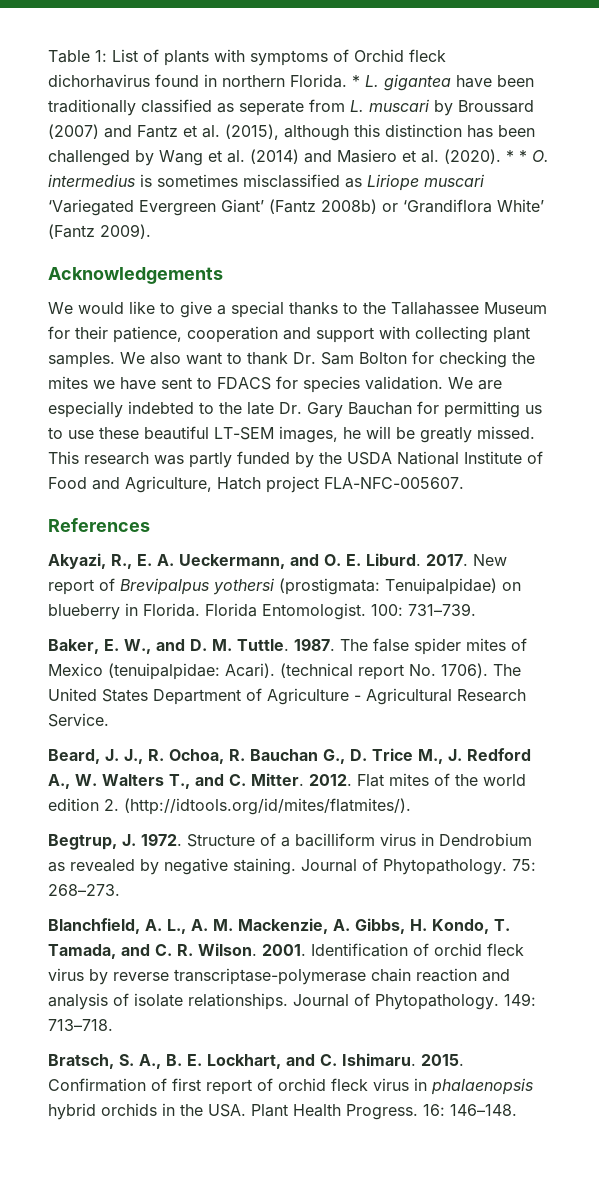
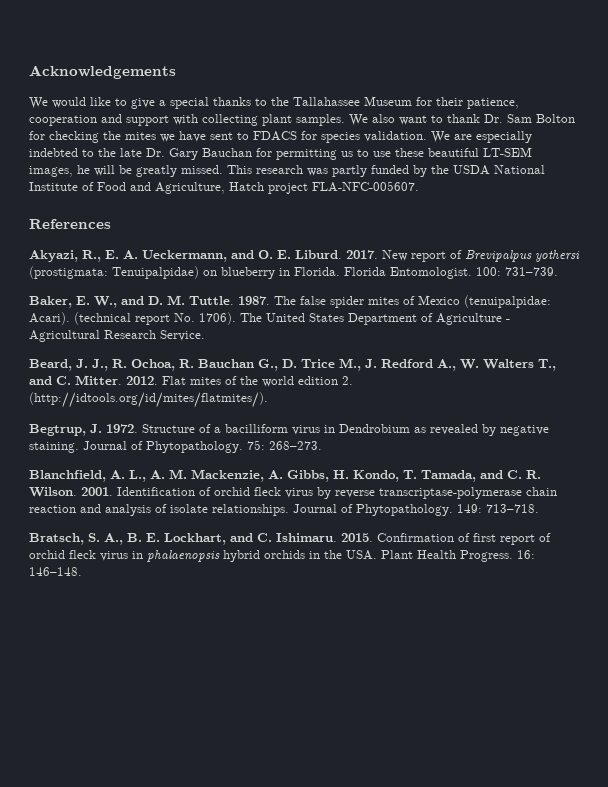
- Table 1: List of plants with symptoms of Orchid fleck dichorhavirus found in northern Florida. * L. gigantea have been traditionally classified as seperate from L. muscari by Broussard (2007) and Fantz et al. (2015), although this distinction has been challenged by Wang et al. (2014) and Masiero et al. (2020). * * O. intermedius is sometimes misclassified as Liriope muscari ‘Variegated Evergreen Giant’ (Fantz 2008b) or ‘Grandiflora White’ (Fantz 2009).

